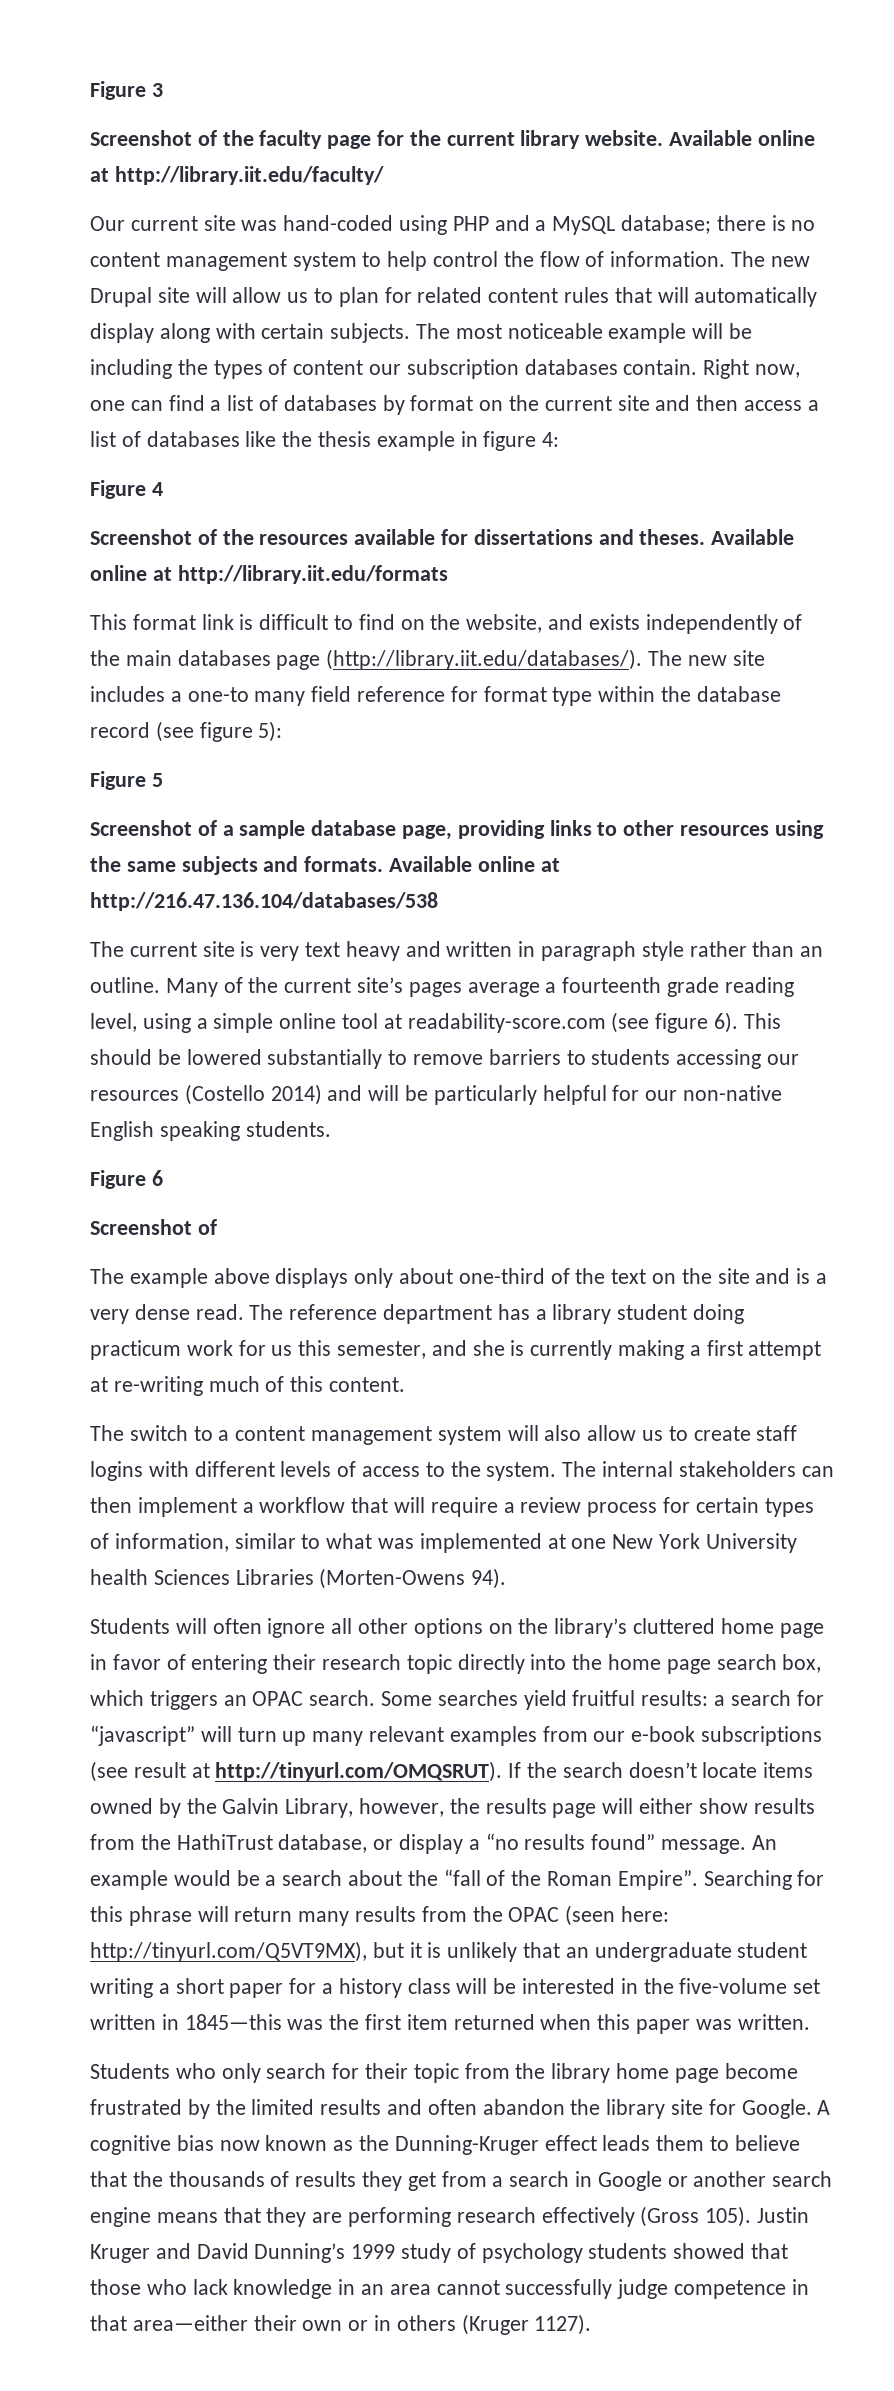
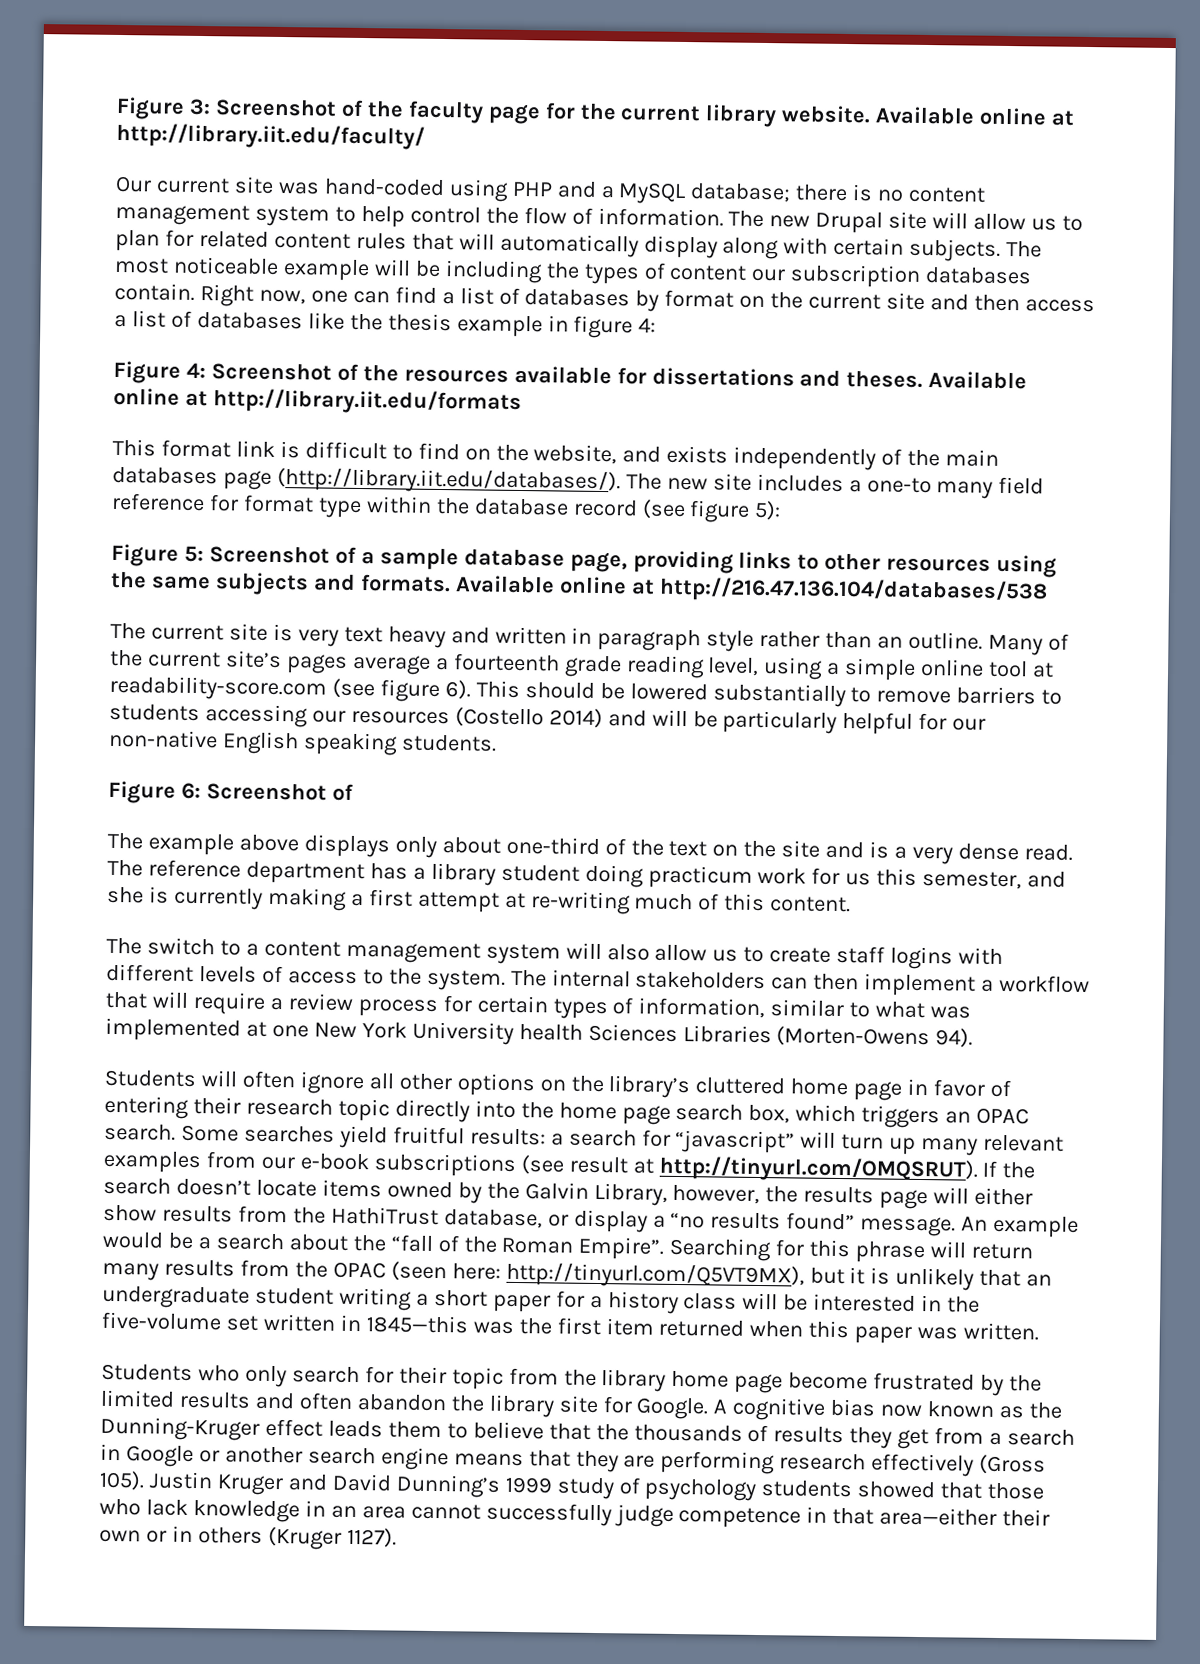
- Figure 3
- Screenshot of the faculty page for the current library website.
+ Figure 3: Screenshot of the faculty page for the current library website.
- Figure 4
- Screenshot of the resources available for dissertations and theses.
+ Figure 4: Screenshot of the resources available for dissertations and theses.
- Figure 5
- Screenshot of a sample database page, providing links to other resources using the same subjects and formats.
+ Figure 5: Screenshot of a sample database page, providing links to other resources using the same subjects and formats.
- Figure 6
- Screenshot of
+ Figure 6: Screenshot of

